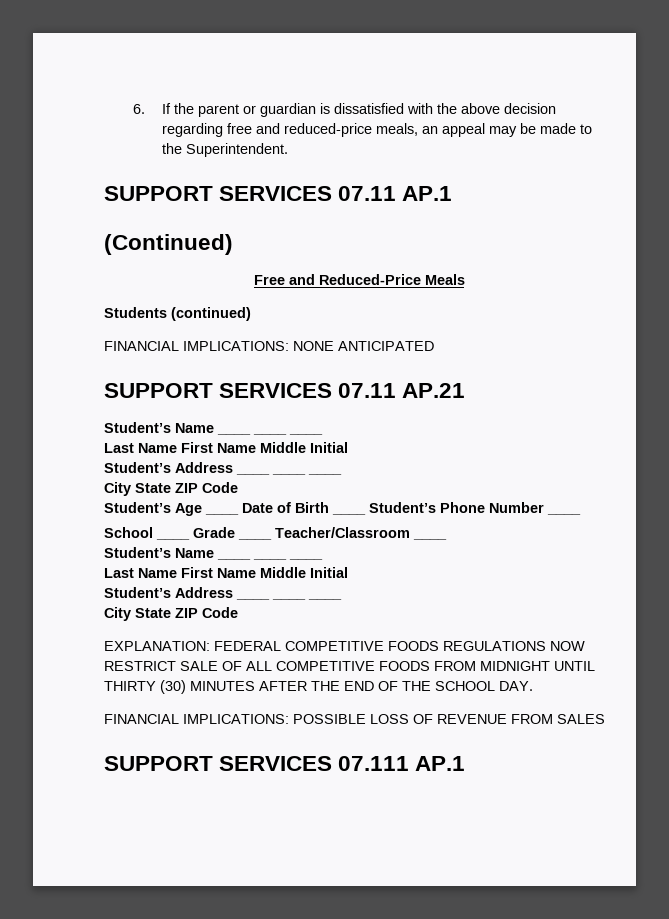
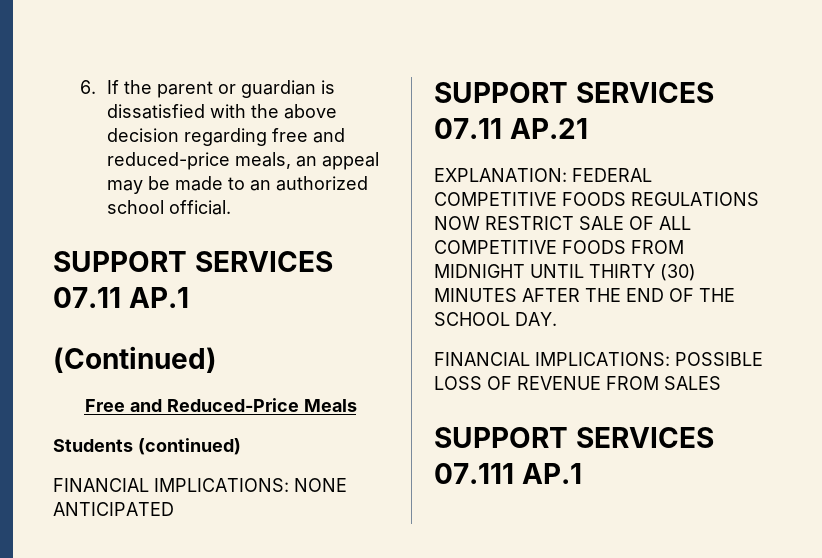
- 6. If the parent or guardian is dissatisfied with the above decision regarding free and reduced-price meals, an appeal may be made to the Superintendent.
+ 6. If the parent or guardian is dissatisfied with the above decision regarding free and reduced-price meals, an appeal may be made to an authorized school official.
  SUPPORT SERVICES 07.11 AP.21
- Student’s Name ____ ____ ____
- Last Name First Name Middle Initial
- Student’s Address ____ ____ ____
- City State ZIP Code
- Student’s Age ____ Date of Birth ____ Student’s Phone Number ____
- School ____ Grade ____ Teacher/Classroom ____
- Student’s Name ____ ____ ____
- Last Name First Name Middle Initial
- Student’s Address ____ ____ ____
- City State ZIP Code

